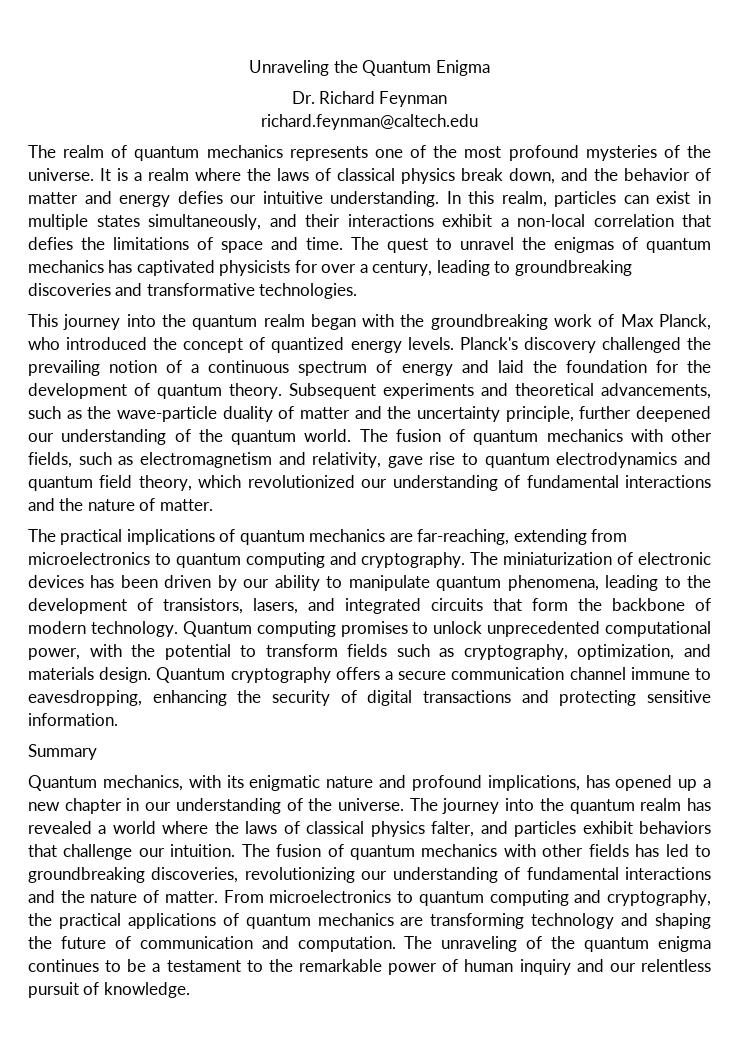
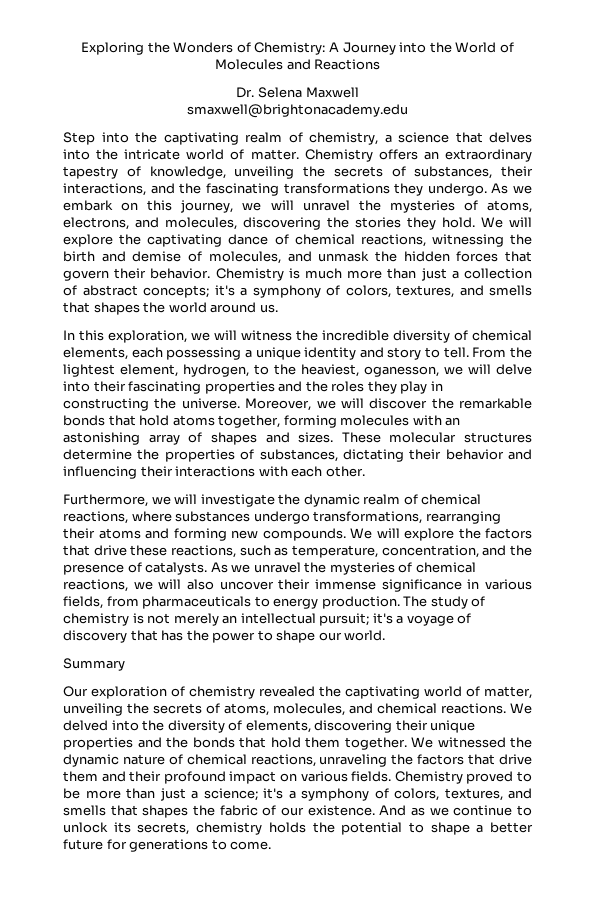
- Unraveling the Quantum Enigma
- Dr. Richard Feynman
- richard.feynman@caltech.edu
- The realm of quantum mechanics represents one of the most profound mysteries of the universe. It is a realm where the laws of classical physics break down, and the behavior of matter and energy defies our intuitive understanding. In this realm, particles can exist in multiple states simultaneously, and their interactions exhibit a non-local correlation that defies the limitations of space and time. The quest to unravel the enigmas of quantum mechanics has captivated physicists for over a century, leading to groundbreaking discoveries and transformative technologies.
- This journey into the quantum realm began with the groundbreaking work of Max Planck, who introduced the concept of quantized energy levels. Planck's discovery challenged the prevailing notion of a continuous spectrum of energy and laid the foundation for the development of quantum theory. Subsequent experiments and theoretical advancements, such as the wave-particle duality of matter and the uncertainty principle, further deepened our understanding of the quantum world. The fusion of quantum mechanics with other fields, such as electromagnetism and relativity, gave rise to quantum electrodynamics and quantum field theory, which revolutionized our understanding of fundamental interactions and the nature of matter.
- The practical implications of quantum mechanics are far-reaching, extending from microelectronics to quantum computing and cryptography. The miniaturization of electronic devices has been driven by our ability to manipulate quantum phenomena, leading to the development of transistors, lasers, and integrated circuits that form the backbone of modern technology. Quantum computing promises to unlock unprecedented computational power, with the potential to transform fields such as cryptography, optimization, and materials design. Quantum cryptography offers a secure communication channel immune to eavesdropping, enhancing the security of digital transactions and protecting sensitive information.
+ Exploring the Wonders of Chemistry: A Journey into the World of Molecules and Reactions
+ Dr. Selena Maxwell
+ smaxwell@brightonacademy.edu
+ Step into the captivating realm of chemistry, a science that delves into the intricate world of matter. Chemistry offers an extraordinary tapestry of knowledge, unveiling the secrets of substances, their interactions, and the fascinating transformations they undergo. As we embark on this journey, we will unravel the mysteries of atoms, electrons, and molecules, discovering the stories they hold. We will explore the captivating dance of chemical reactions, witnessing the birth and demise of molecules, and unmask the hidden forces that govern their behavior. Chemistry is much more than just a collection of abstract concepts; it's a symphony of colors, textures, and smells that shapes the world around us.
+ In this exploration, we will witness the incredible diversity of chemical elements, each possessing a unique identity and story to tell. From the lightest element, hydrogen, to the heaviest, oganesson, we will delve into their fascinating properties and the roles they play in constructing the universe. Moreover, we will discover the remarkable bonds that hold atoms together, forming molecules with an astonishing array of shapes and sizes. These molecular structures determine the properties of substances, dictating their behavior and influencing their interactions with each other.
+ Furthermore, we will investigate the dynamic realm of chemical reactions, where substances undergo transformations, rearranging their atoms and forming new compounds. We will explore the factors that drive these reactions, such as temperature, concentration, and the presence of catalysts. As we unravel the mysteries of chemical reactions, we will also uncover their immense significance in various fields, from pharmaceuticals to energy production. The study of chemistry is not merely an intellectual pursuit; it's a voyage of discovery that has the power to shape our world.
  Summary
- Quantum mechanics, with its enigmatic nature and profound implications, has opened up a new chapter in our understanding of the universe. The journey into the quantum realm has revealed a world where the laws of classical physics falter, and particles exhibit behaviors that challenge our intuition. The fusion of quantum mechanics with other fields has led to groundbreaking discoveries, revolutionizing our understanding of fundamental interactions and the nature of matter. From microelectronics to quantum computing and cryptography, the practical applications of quantum mechanics are transforming technology and shaping the future of communication and computation. The unraveling of the quantum enigma continues to be a testament to the remarkable power of human inquiry and our relentless pursuit of knowledge.
+ Our exploration of chemistry revealed the captivating world of matter, unveiling the secrets of atoms, molecules, and chemical reactions. We delved into the diversity of elements, discovering their unique properties and the bonds that hold them together. We witnessed the dynamic nature of chemical reactions, unraveling the factors that drive them and their profound impact on various fields. Chemistry proved to be more than just a science; it's a symphony of colors, textures, and smells that shapes the fabric of our existence. And as we continue to unlock its secrets, chemistry holds the potential to shape a better future for generations to come.

